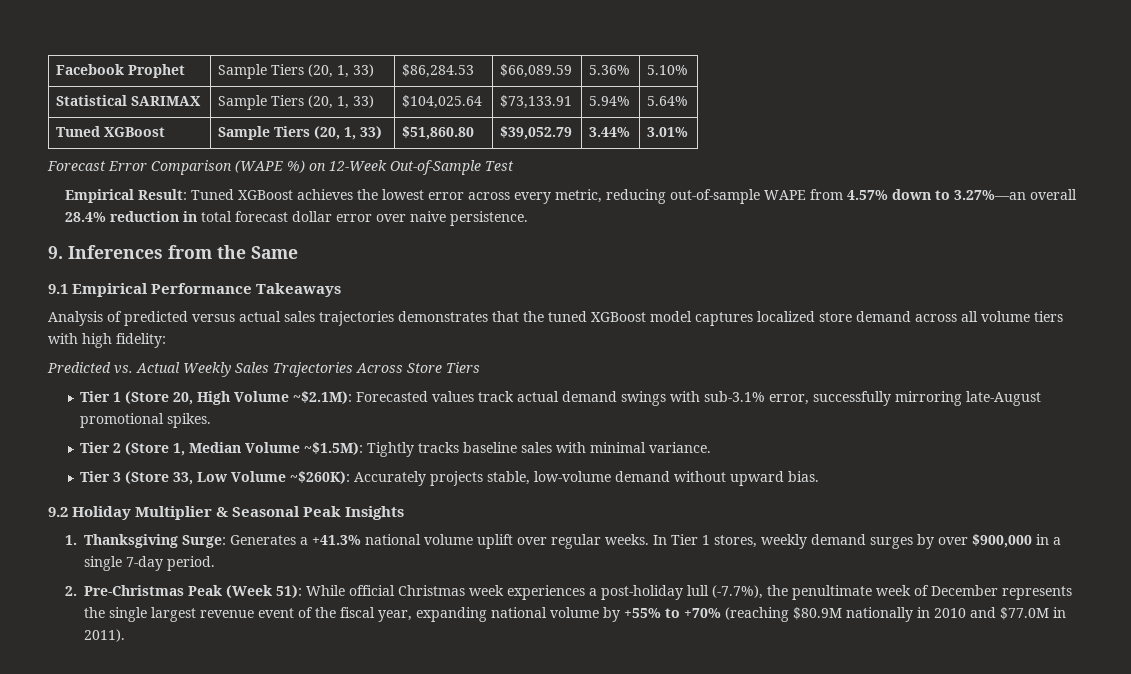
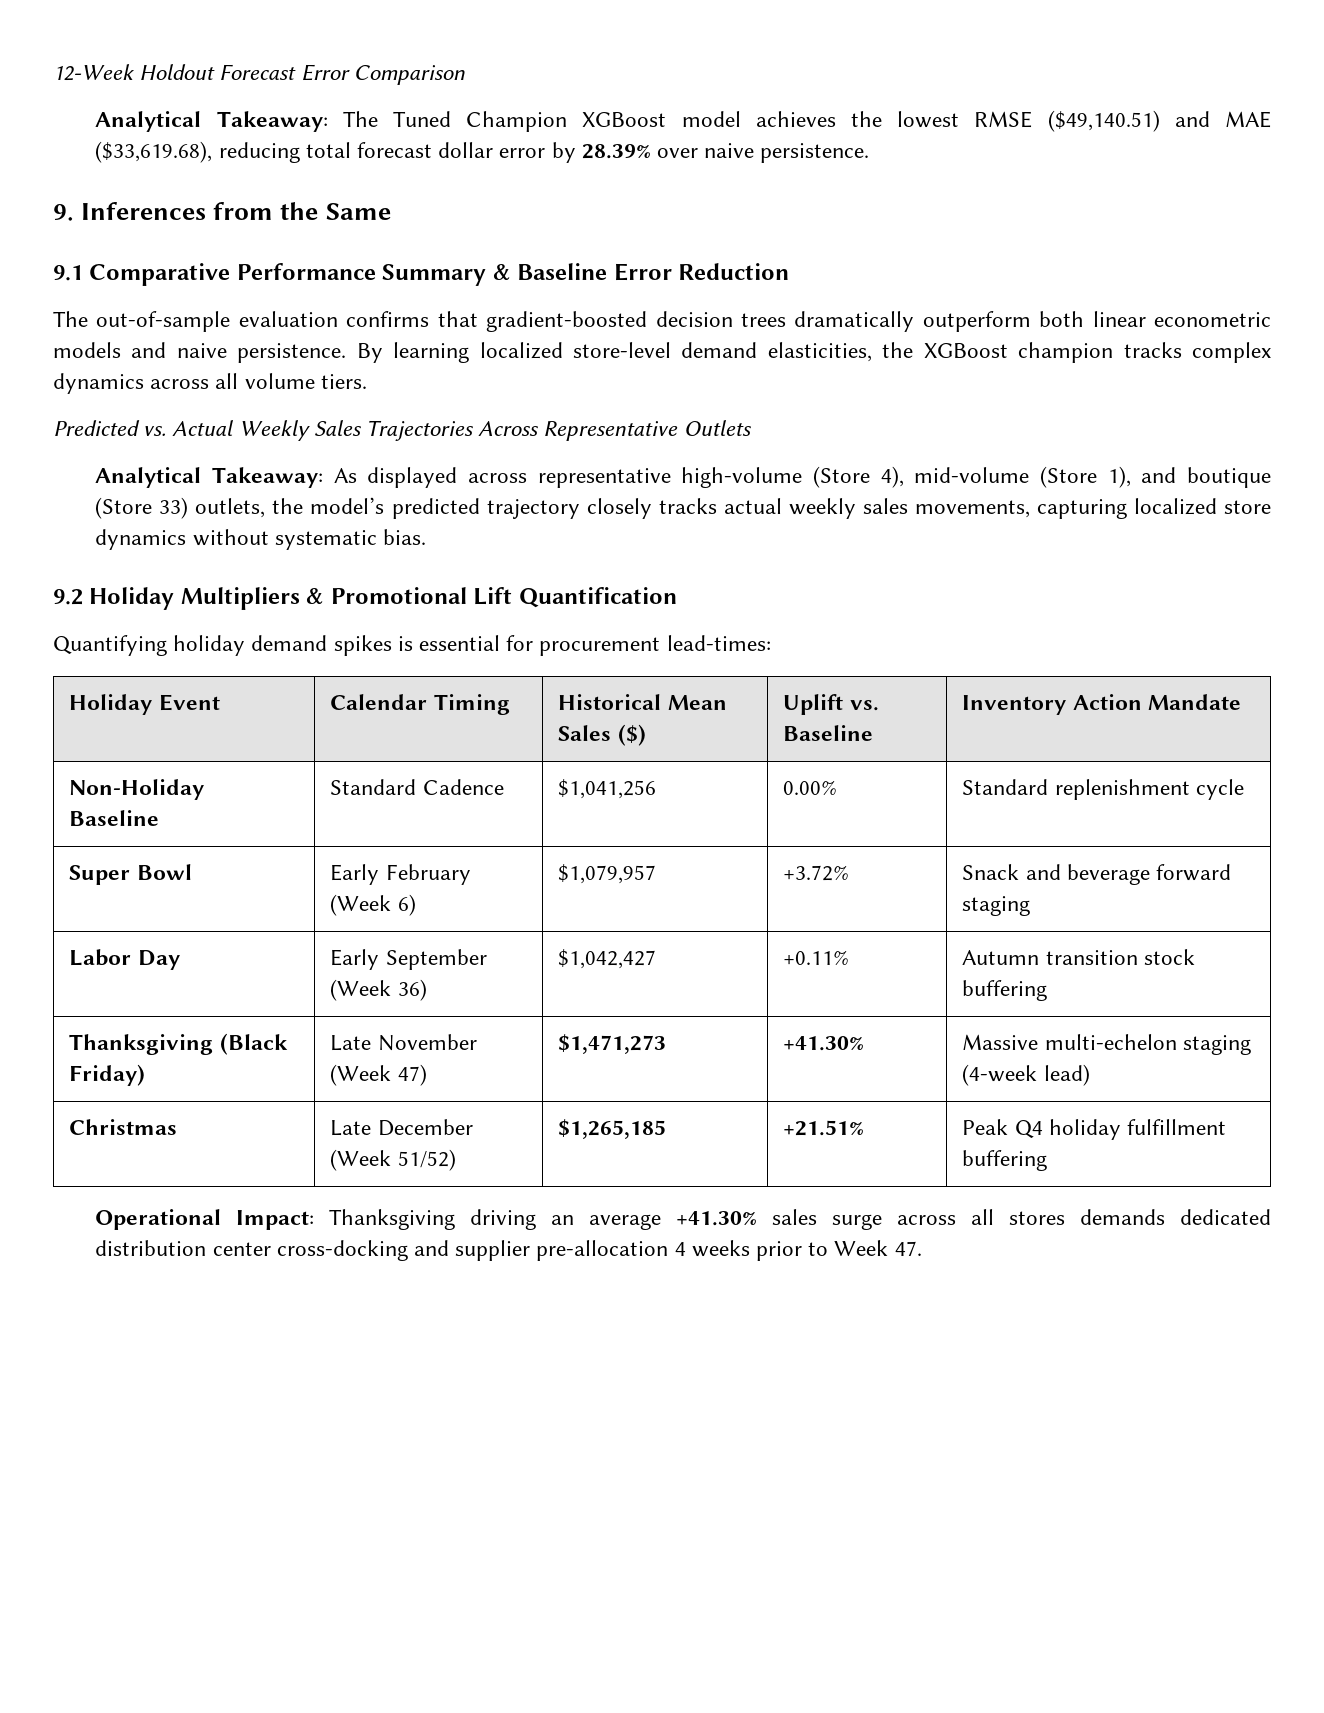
- Facebook Prophet | Sample Tiers (20, 1, 33) | $86,284.53 | $66,089.59 | 5.36% | 5.10%
- Statistical SARIMAX | Sample Tiers (20, 1, 33) | $104,025.64 | $73,133.91 | 5.94% | 5.64%
- Tuned XGBoost | Sample Tiers (20, 1, 33) | $51,860.80 | $39,052.79 | 3.44% | 3.01%
- Forecast Error Comparison (WAPE %) on 12-Week Out-of-Sample Test
- Empirical Result: Tuned XGBoost achieves the lowest error across every metric, reducing out-of-sample WAPE from 4.57% down to 3.27%—an overall 28.4% reduction in total forecast dollar error over naive persistence.
+ 12-Week Holdout Forecast Error Comparison
+ Analytical Takeaway: The Tuned Champion XGBoost model achieves the lowest RMSE ($49,140.51) and MAE ($33,619.68), reducing total forecast dollar error by 28.39% over naive persistence.
- 9.1 Empirical Performance Takeaways
- Analysis of predicted versus actual sales trajectories demonstrates that the tuned XGBoost model captures localized store demand across all volume tiers with high fidelity:
+ 9.1 Comparative Performance Summary & Baseline Error Reduction
+ The out-of-sample evaluation confirms that gradient-boosted decision trees dramatically outperform both linear econometric models and naive persistence. By learning localized store-level demand elasticities, the XGBoost champion tracks complex dynamics across all volume tiers.
- Predicted vs. Actual Weekly Sales Trajectories Across Store Tiers
- Tier 1 (Store 20, High Volume ~$2.1M): Forecasted values track actual demand swings with sub-3.1% error, successfully mirroring late-August promotional spikes.
- Tier 2 (Store 1, Median Volume ~$1.5M): Tightly tracks baseline sales with minimal variance.
- Tier 3 (Store 33, Low Volume ~$260K): Accurately projects stable, low-volume demand without upward bias.
- 9.2 Holiday Multiplier & Seasonal Peak Insights
- 1. Thanksgiving Surge: Generates a +41.3% national volume uplift over regular weeks. In Tier 1 stores, weekly demand surges by over $900,000 in a single 7-day period.
- 2. Pre-Christmas Peak (Week 51): While official Christmas week experiences a post-holiday lull (-7.7%), the penultimate week of December represents the single largest revenue event of the fiscal year, expanding national volume by +55% to +70% (reaching $80.9M nationally in 2010 and $77.0M in 2011).
+ Predicted vs. Actual Weekly Sales Trajectories Across Representative Outlets
+ Analytical Takeaway: As displayed across representative high-volume (Store 4), mid-volume (Store 1), and boutique (Store 33) outlets, the model’s predicted trajectory closely tracks actual weekly sales movements, capturing localized store dynamics without systematic bias.
+ 9.2 Holiday Multipliers & Promotional Lift Quantification
+ Quantifying holiday demand spikes is essential for procurement lead-times:
+ Holiday Event | Calendar Timing | Historical Mean Sales ($) | Uplift vs. Baseline | Inventory Action Mandate
+ Non-Holiday Baseline | Standard Cadence | $1,041,256 | 0.00% | Standard replenishment cycle
+ Super Bowl | Early February (Week 6) | $1,079,957 | +3.72% | Snack and beverage forward staging
+ Labor Day | Early September (Week 36) | $1,042,427 | +0.11% | Autumn transition stock buffering
+ Thanksgiving (Black Friday) | Late November (Week 47) | $1,471,273 | +41.30% | Massive multi-echelon staging (4-week lead)
+ Christmas | Late December (Week 51/52) | $1,265,185 | +21.51% | Peak Q4 holiday fulfillment buffering
+ Operational Impact: Thanksgiving driving an average +41.30% sales surge across all stores demands dedicated distribution center cross-docking and supplier pre-allocation 4 weeks prior to Week 47.

